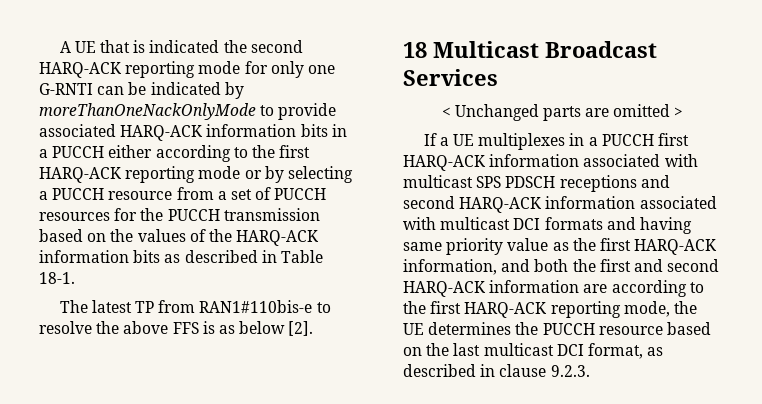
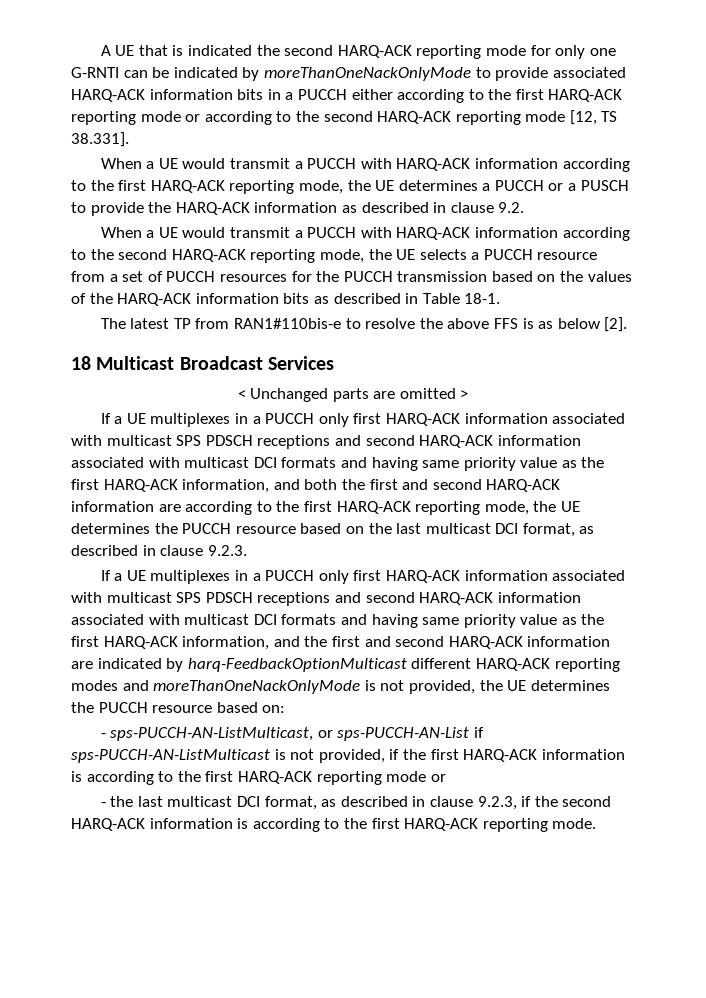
- A UE that is indicated the second HARQ-ACK reporting mode for only one G-RNTI can be indicated by moreThanOneNackOnlyMode to provide associated HARQ-ACK information bits in a PUCCH either according to the first HARQ-ACK reporting mode or by selecting a PUCCH resource from a set of PUCCH resources for the PUCCH transmission based on the values of the HARQ-ACK information bits as described in Table 18-1.
+ A UE that is indicated the second HARQ-ACK reporting mode for only one G-RNTI can be indicated by moreThanOneNackOnlyMode to provide associated HARQ-ACK information bits in a PUCCH either according to the first HARQ-ACK reporting mode or according to the second HARQ-ACK reporting mode [12, TS 38.331].
+ When a UE would transmit a PUCCH with HARQ-ACK information according to the first HARQ-ACK reporting mode, the UE determines a PUCCH or a PUSCH to provide the HARQ-ACK information as described in clause 9.2.
+ When a UE would transmit a PUCCH with HARQ-ACK information according to the second HARQ-ACK reporting mode, the UE selects a PUCCH resource from a set of PUCCH resources for the PUCCH transmission based on the values of the HARQ-ACK information bits as described in Table 18-1.
- If a UE multiplexes in a PUCCH first HARQ-ACK information associated with multicast SPS PDSCH receptions and second HARQ-ACK information associated with multicast DCI formats and having same priority value as the first HARQ-ACK information, and both the first and second HARQ-ACK information are according to the first HARQ-ACK reporting mode, the UE determines the PUCCH resource based on the last multicast DCI format, as described in clause 9.2.3.
+ If a UE multiplexes in a PUCCH only first HARQ-ACK information associated with multicast SPS PDSCH receptions and second HARQ-ACK information associated with multicast DCI formats and having same priority value as the first HARQ-ACK information, and both the first and second HARQ-ACK information are according to the first HARQ-ACK reporting mode, the UE determines the PUCCH resource based on the last multicast DCI format, as described in clause 9.2.3.
+ If a UE multiplexes in a PUCCH only first HARQ-ACK information associated with multicast SPS PDSCH receptions and second HARQ-ACK information associated with multicast DCI formats and having same priority value as the first HARQ-ACK information, and the first and second HARQ-ACK information are indicated by harq-FeedbackOptionMulticast different HARQ-ACK reporting modes and moreThanOneNackOnlyMode is not provided, the UE determines the PUCCH resource based on:
+ - sps-PUCCH-AN-ListMulticast, or sps-PUCCH-AN-List if sps-PUCCH-AN-ListMulticast is not provided, if the first HARQ-ACK information is according to the first HARQ-ACK reporting mode or
+ - the last multicast DCI format, as described in clause 9.2.3, if the second HARQ-ACK information is according to the first HARQ-ACK reporting mode.

